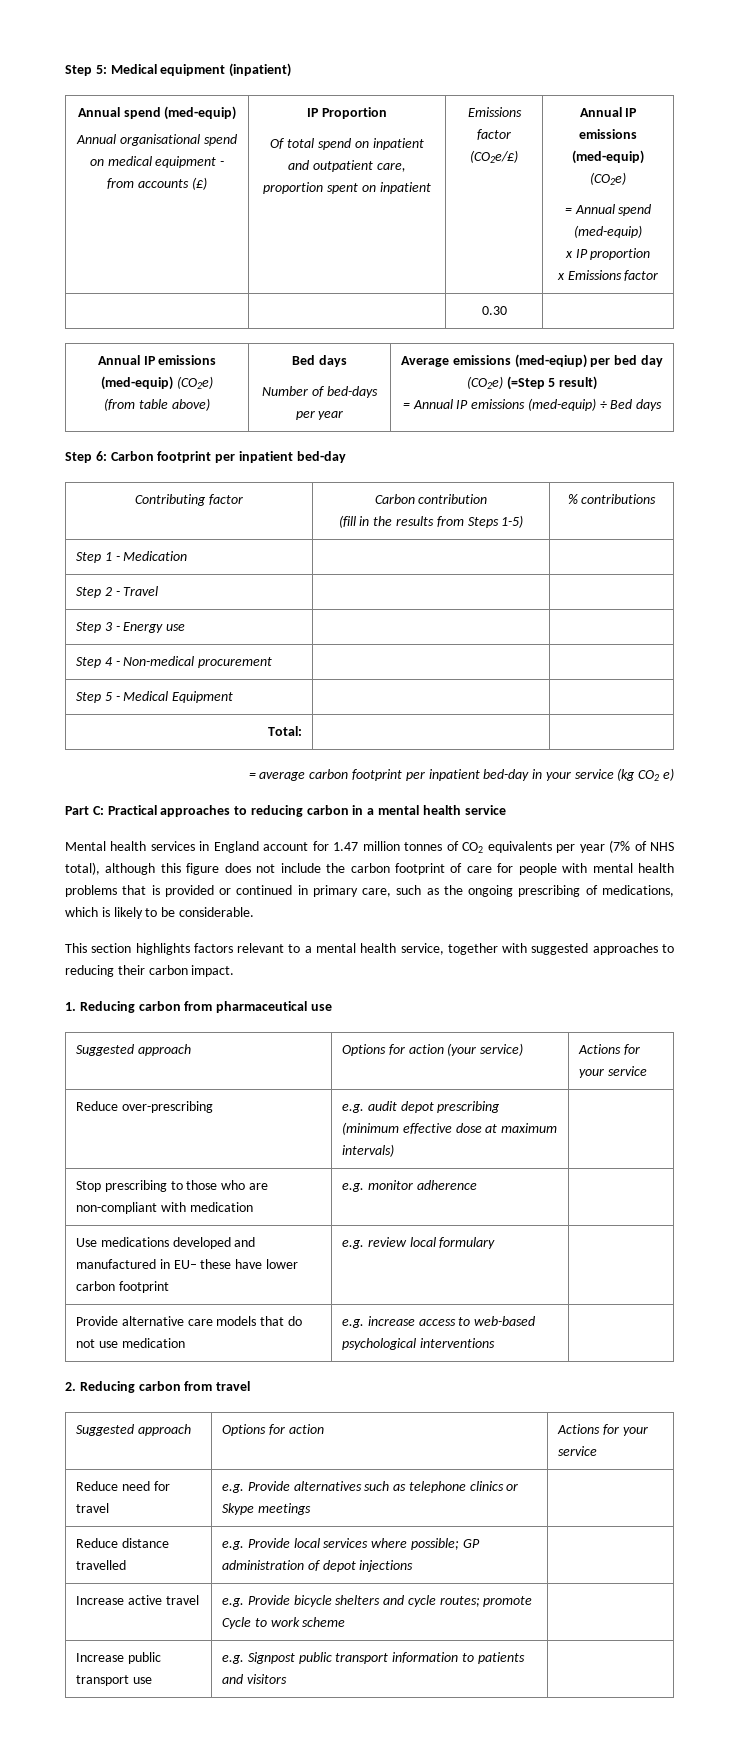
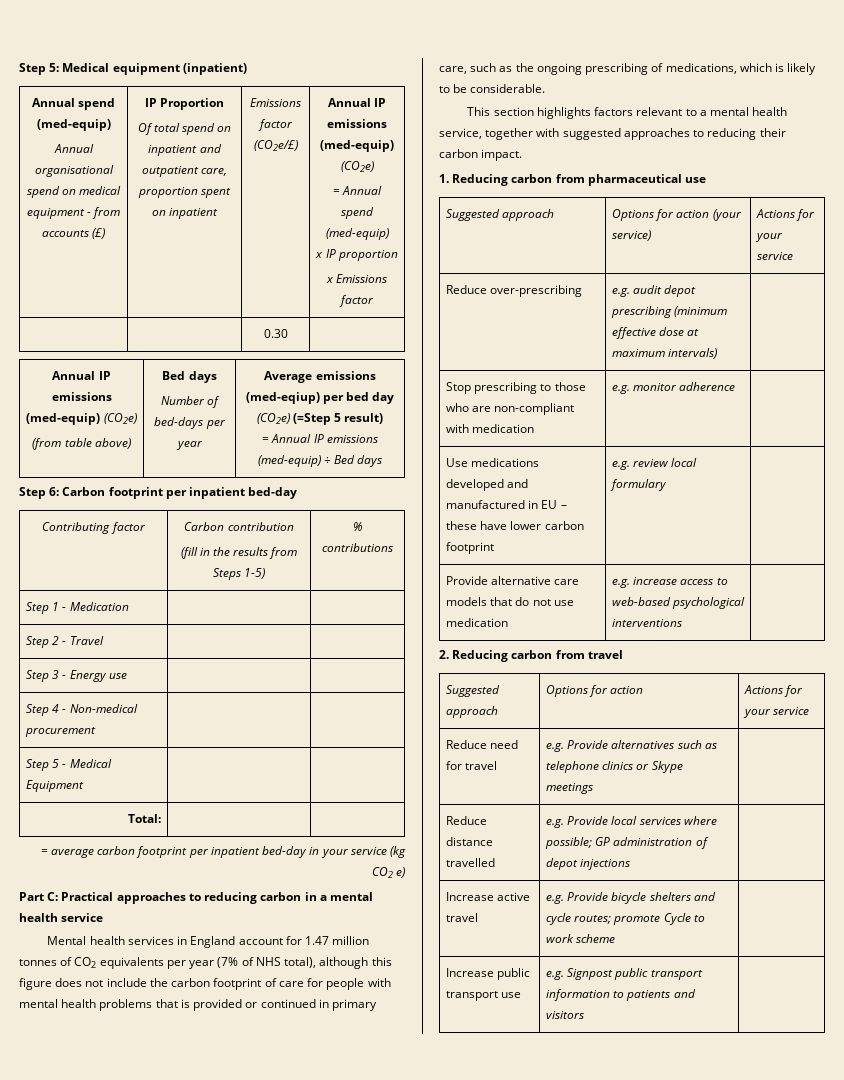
- Use medications developed and manufactured in EU– these have lower carbon footprint | e.g. review local formulary |
+ Use medications developed and manufactured in EU – these have lower carbon footprint | e.g. review local formulary |

